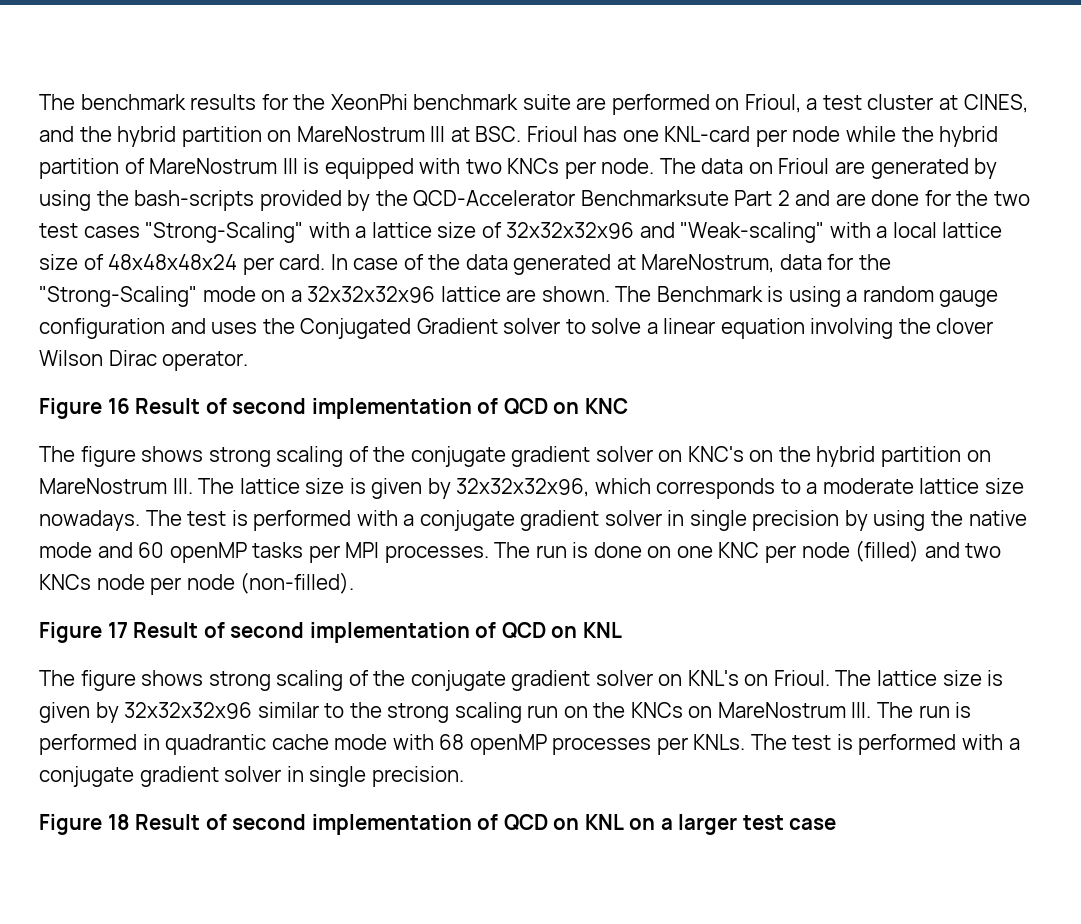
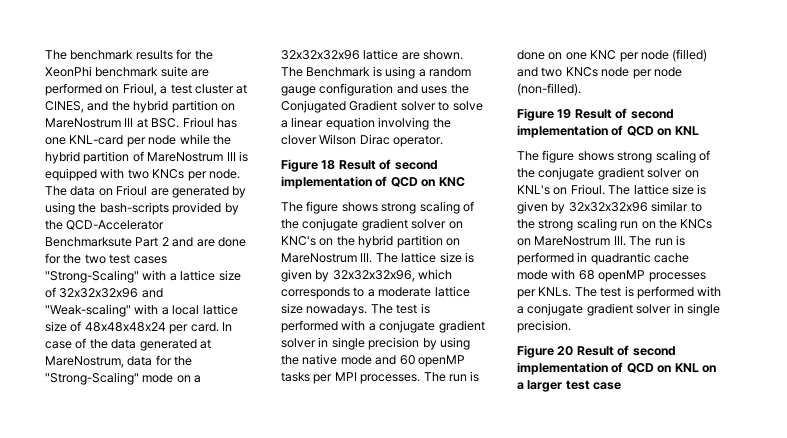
- Figure 16 Result of second implementation of QCD on KNC
+ Figure 18 Result of second implementation of QCD on KNC
- Figure 17 Result of second implementation of QCD on KNL
+ Figure 19 Result of second implementation of QCD on KNL
- Figure 18 Result of second implementation of QCD on KNL on a larger test case
+ Figure 20 Result of second implementation of QCD on KNL on a larger test case

